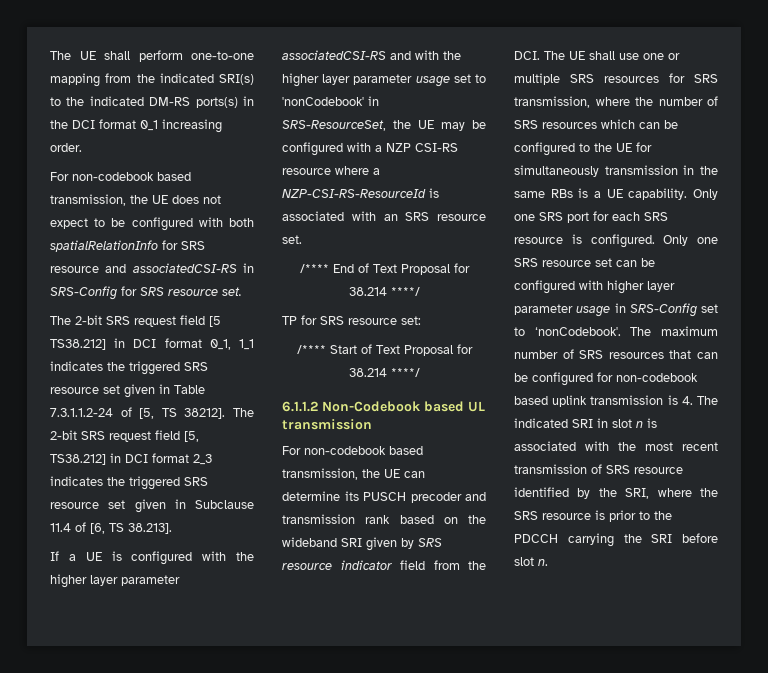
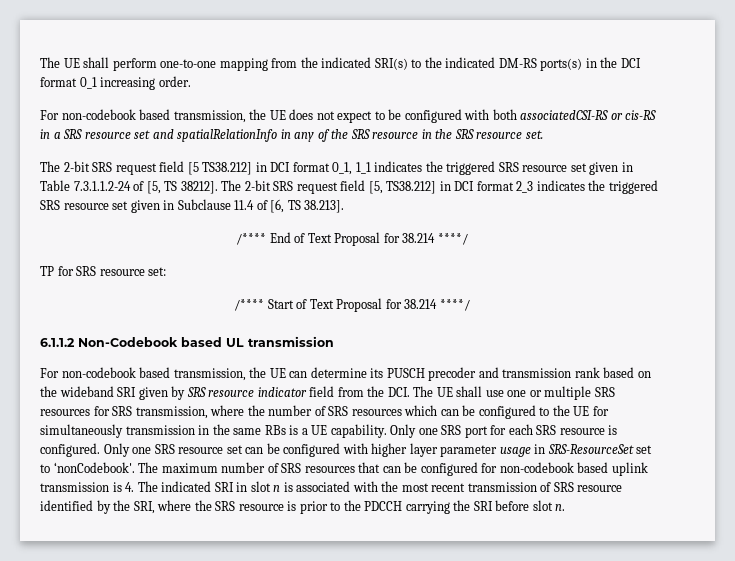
- For non-codebook based transmission, the UE does not expect to be configured with both spatialRelationInfo for SRS resource and associatedCSI-RS in SRS-Config for SRS resource set.
+ For non-codebook based transmission, the UE does not expect to be configured with both associatedCSI-RS or cis-RS in a SRS resource set and spatialRelationInfo in any of the SRS resource in the SRS resource set.
- If a UE is configured with the higher layer parameter associatedCSI-RS and with the higher layer parameter usage set to 'nonCodebook' in SRS-ResourceSet, the UE may be configured with a NZP CSI-RS resource where a NZP-CSI-RS-ResourceId is associated with an SRS resource set.
- Only one SRS resource set can be configured with higher layer parameter usage in SRS-Config set to ‘nonCodebook'.
+ Only one SRS resource set can be configured with higher layer parameter usage in SRS-ResourceSet set to ‘nonCodebook'.

